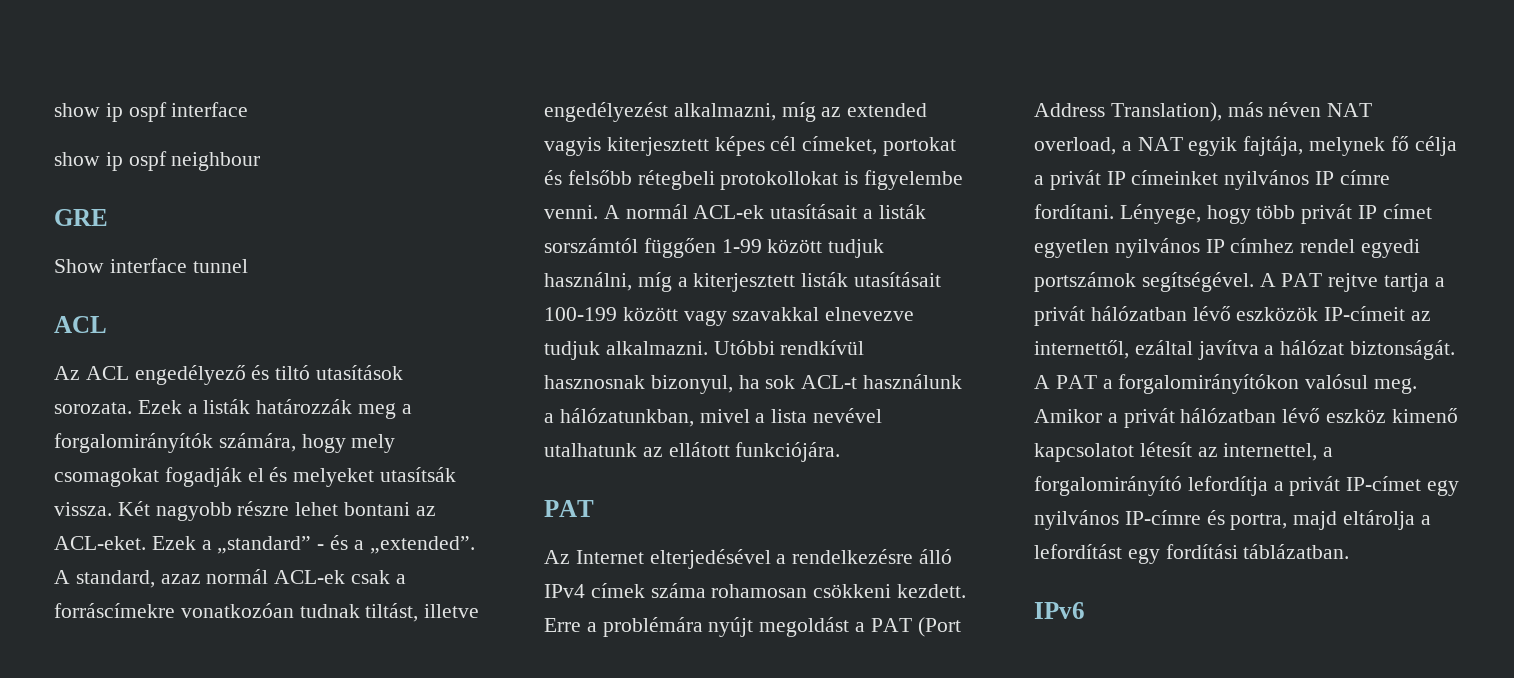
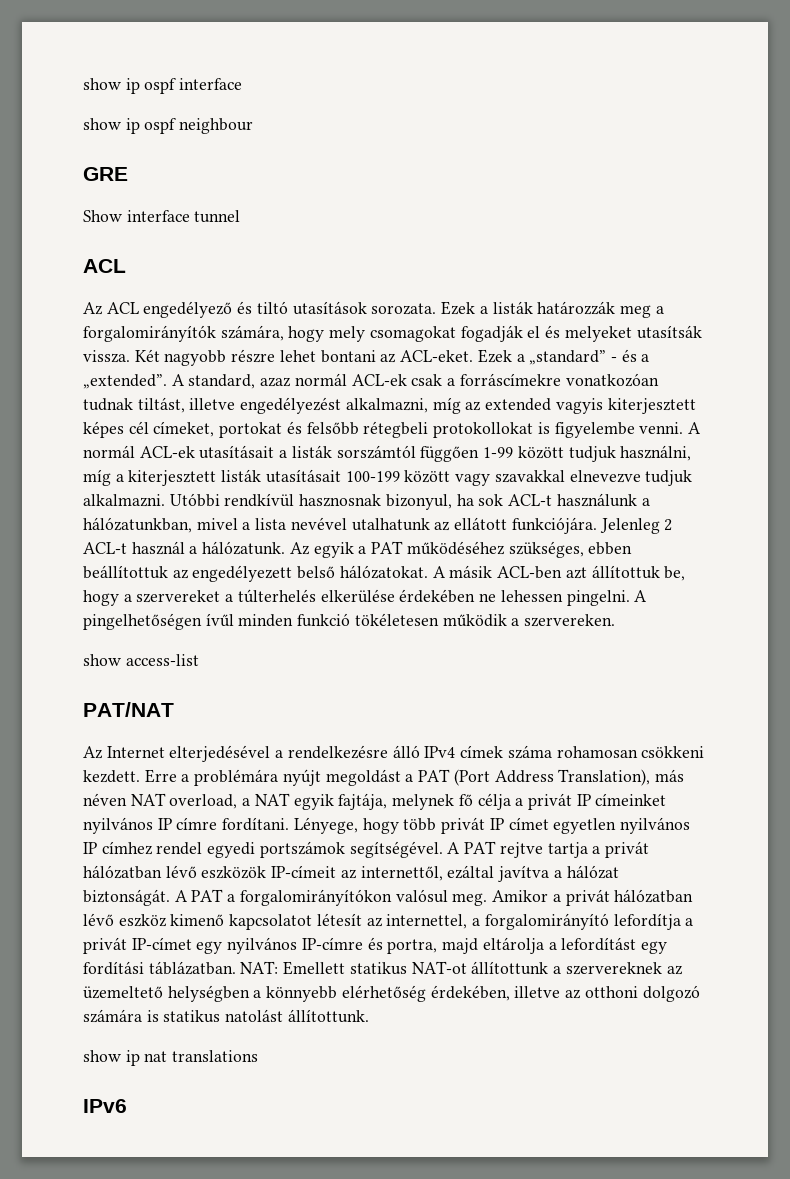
- Utóbbi rendkívül hasznosnak bizonyul, ha sok ACL-t használunk a hálózatunkban, mivel a lista nevével utalhatunk az ellátott funkciójára.
- PAT
+ Utóbbi rendkívül hasznosnak bizonyul, ha sok ACL-t használunk a hálózatunkban, mivel a lista nevével utalhatunk az ellátott funkciójára. Jelenleg 2 ACL-t használ a hálózatunk. Az egyik a PAT működéséhez szükséges, ebben beállítottuk az engedélyezett belső hálózatokat. A másik ACL-ben azt állítottuk be, hogy a szervereket a túlterhelés elkerülése érdekében ne lehessen pingelni. A pingelhetőségen ívűl minden funkció tökéletesen működik a szervereken.
+ show access-list
+ PAT/NAT
+ NAT: Emellett statikus NAT-ot állítottunk a szervereknek az üzemeltető helységben a könnyebb elérhetőség érdekében, illetve az otthoni dolgozó számára is statikus natolást állítottunk.
+ show ip nat translations

